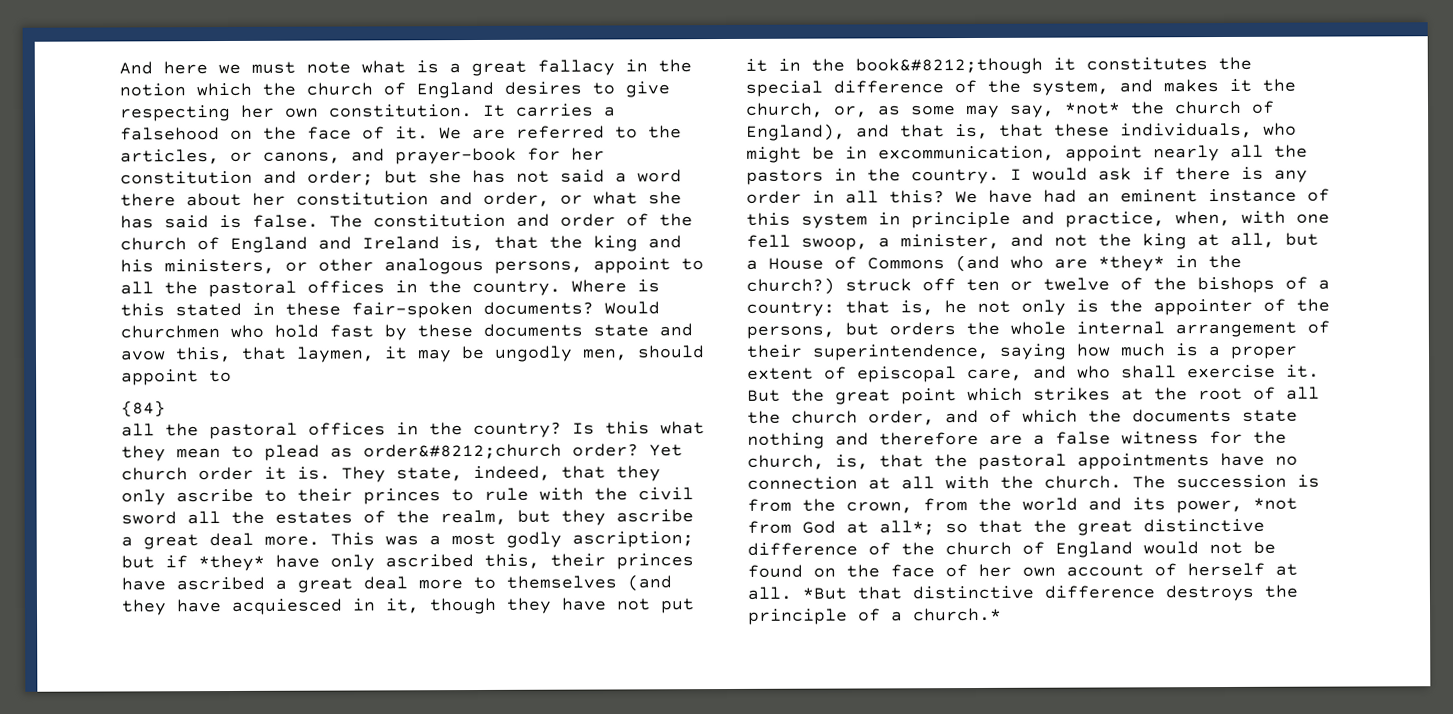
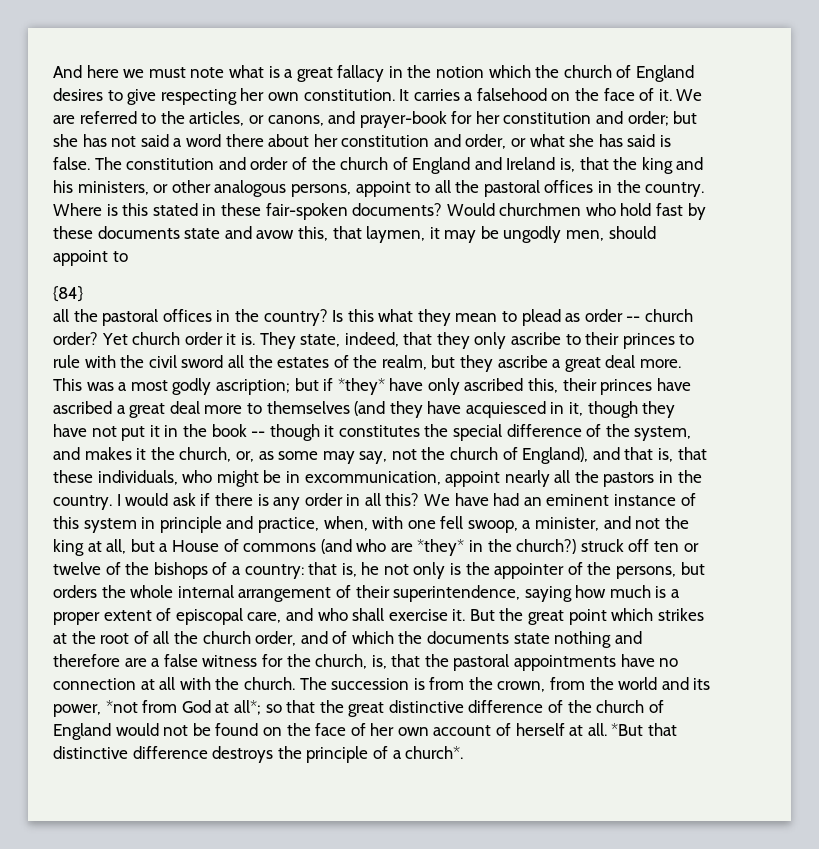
- Is this what they mean to plead as order&#8212;church order?
+ Is this what they mean to plead as order -- church order?
- but if *they* have only ascribed this, their princes have ascribed a great deal more to themselves (and they have acquiesced in it, though they have not put it in the book&#8212;though it constitutes the special difference of the system, and makes it the church, or, as some may say, *not* the church of England), and that is, that these individuals, who might be in excommunication, appoint nearly all the pastors in the country.
+ but if *they* have only ascribed this, their princes have ascribed a great deal more to themselves (and they have acquiesced in it, though they have not put it in the book -- though it constitutes the special difference of the system, and makes it the church, or, as some may say, not the church of England), and that is, that these individuals, who might be in excommunication, appoint nearly all the pastors in the country.
- We have had an eminent instance of this system in principle and practice, when, with one fell swoop, a minister, and not the king at all, but a House of Commons (and who are *they* in the church?) struck off ten or twelve of the bishops of a country:
+ We have had an eminent instance of this system in principle and practice, when, with one fell swoop, a minister, and not the king at all, but a House of commons (and who are *they* in the church?) struck off ten or twelve of the bishops of a country:
- *But that distinctive difference destroys the principle of a church.*
+ *But that distinctive difference destroys the principle of a church*.

